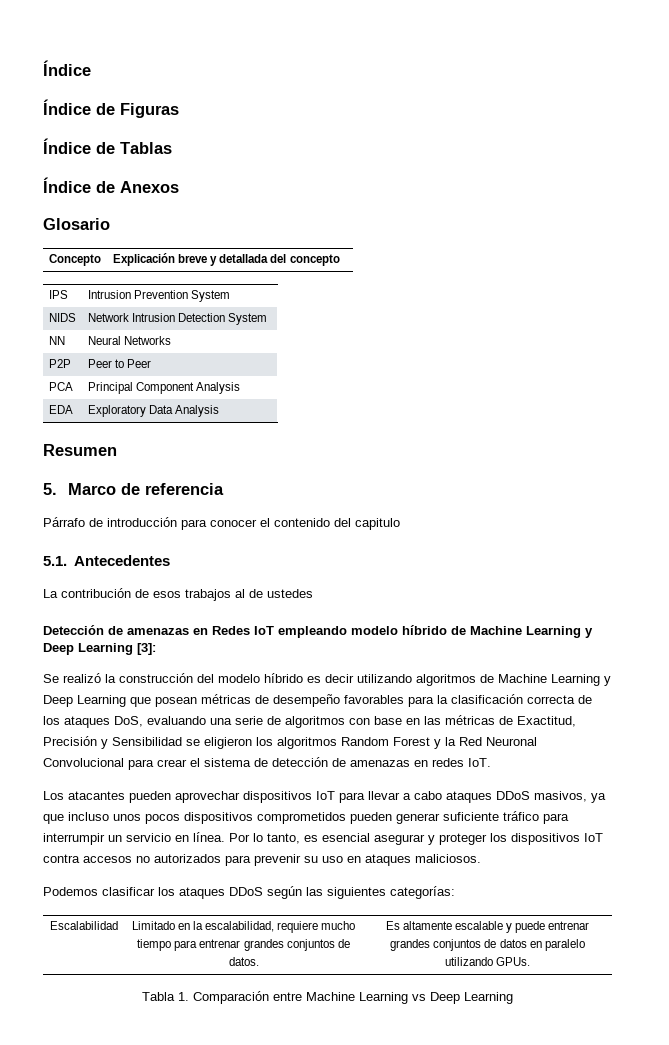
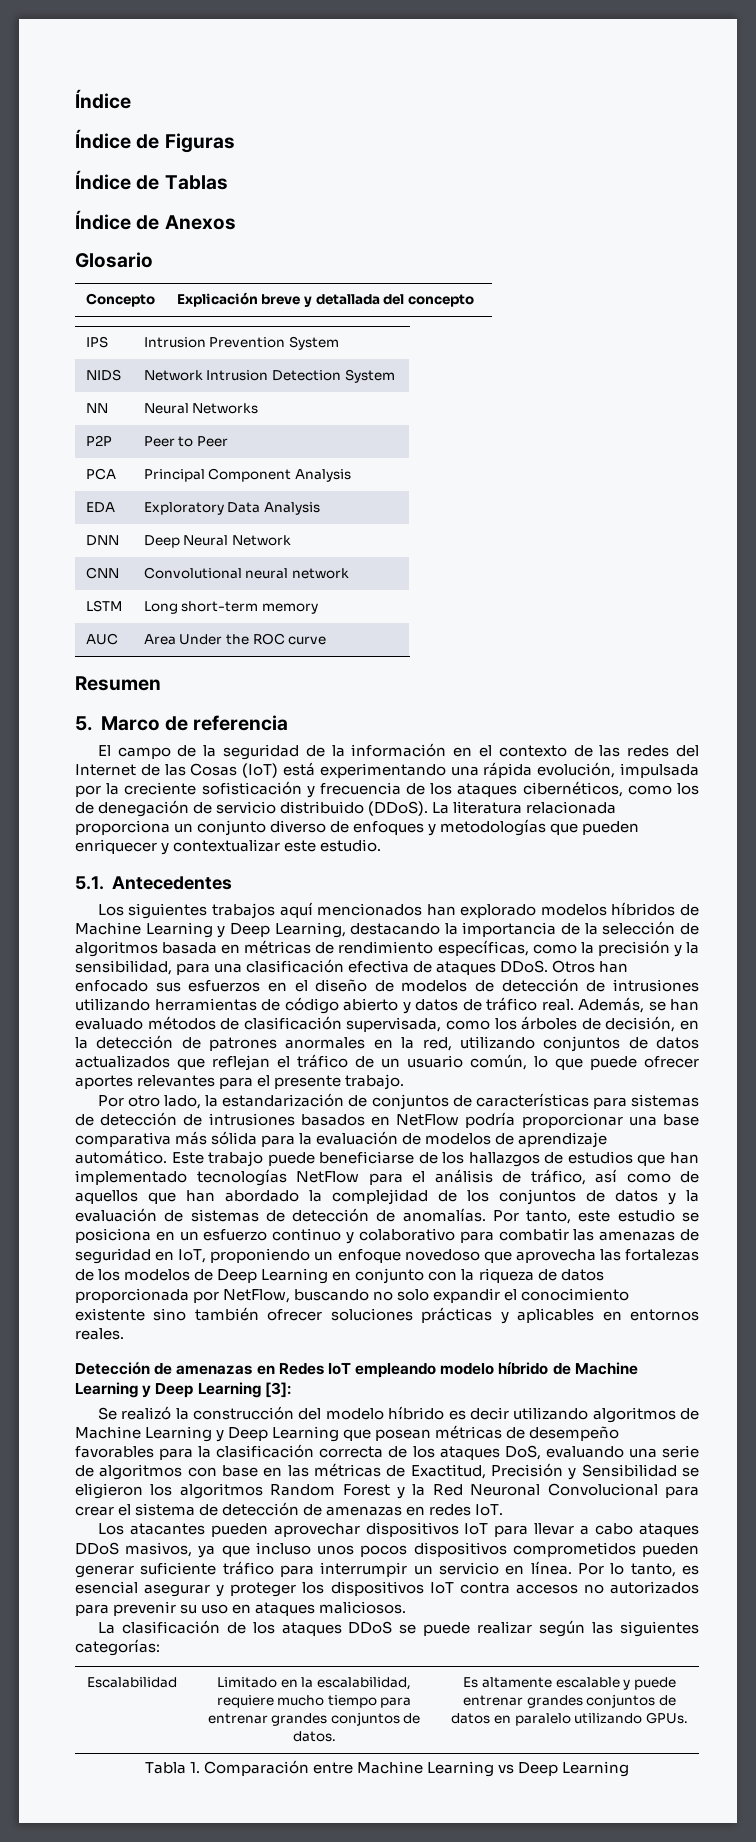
+ DNN | Deep Neural Network
+ CNN | Convolutional neural network
+ LSTM | Long short-term memory
+ AUC | Area Under the ROC curve
- Párrafo de introducción para conocer el contenido del capitulo
+ El campo de la seguridad de la información en el contexto de las redes del Internet de las Cosas (IoT) está experimentando una rápida evolución, impulsada por la creciente sofisticación y frecuencia de los ataques cibernéticos, como los de denegación de servicio distribuido (DDoS). La literatura relacionada proporciona un conjunto diverso de enfoques y metodologías que pueden enriquecer y contextualizar este estudio.
  5.1. Antecedentes
- La contribución de esos trabajos al de ustedes
+ Los siguientes trabajos aquí mencionados han explorado modelos híbridos de Machine Learning y Deep Learning, destacando la importancia de la selección de algoritmos basada en métricas de rendimiento específicas, como la precisión y la sensibilidad, para una clasificación efectiva de ataques DDoS. Otros han enfocado sus esfuerzos en el diseño de modelos de detección de intrusiones utilizando herramientas de código abierto y datos de tráfico real. Además, se han evaluado métodos de clasificación supervisada, como los árboles de decisión, en la detección de patrones anormales en la red, utilizando conjuntos de datos actualizados que reflejan el tráfico de un usuario común, lo que puede ofrecer aportes relevantes para el presente trabajo.
+ Por otro lado, la estandarización de conjuntos de características para sistemas de detección de intrusiones basados en NetFlow podría proporcionar una base comparativa más sólida para la evaluación de modelos de aprendizaje automático. Este trabajo puede beneficiarse de los hallazgos de estudios que han implementado tecnologías NetFlow para el análisis de tráfico, así como de aquellos que han abordado la complejidad de los conjuntos de datos y la evaluación de sistemas de detección de anomalías. Por tanto, este estudio se posiciona en un esfuerzo continuo y colaborativo para combatir las amenazas de seguridad en IoT, proponiendo un enfoque novedoso que aprovecha las fortalezas de los modelos de Deep Learning en conjunto con la riqueza de datos proporcionada por NetFlow, buscando no solo expandir el conocimiento existente sino también ofrecer soluciones prácticas y aplicables en entornos reales.
- Podemos clasificar los ataques DDoS según las siguientes categorías:
+ La clasificación de los ataques DDoS se puede realizar según las siguientes categorías:

